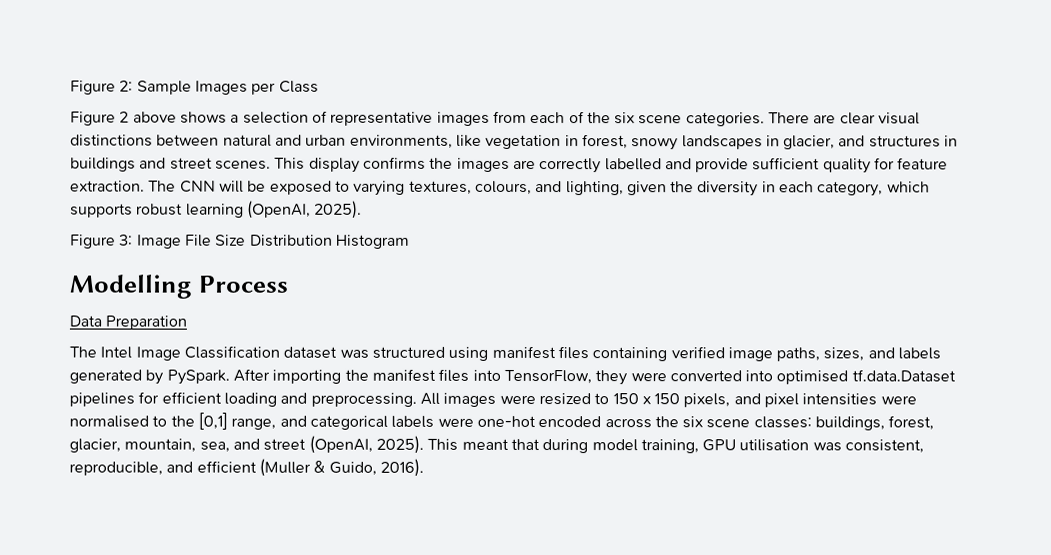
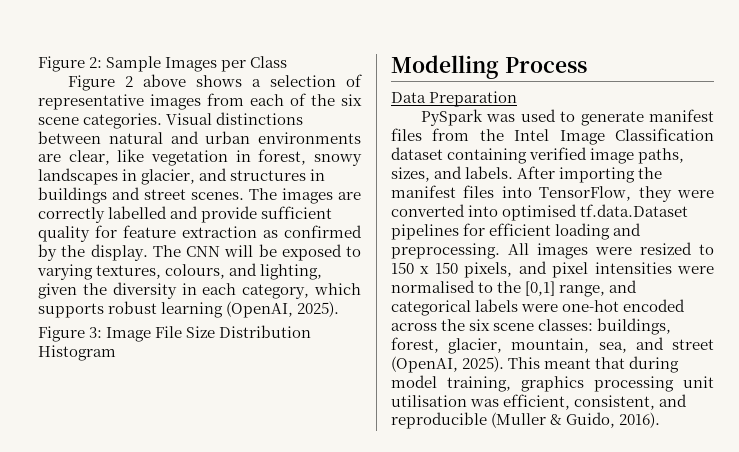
- There are clear visual distinctions between natural and urban environments, like vegetation in forest, snowy landscapes in glacier, and structures in buildings and street scenes.
+ Visual distinctions between natural and urban environments are clear, like vegetation in forest, snowy landscapes in glacier, and structures in buildings and street scenes.
- This display confirms the images are correctly labelled and provide sufficient quality for feature extraction.
+ The images are correctly labelled and provide sufficient quality for feature extraction as confirmed by the display.
- The Intel Image Classification dataset was structured using manifest files containing verified image paths, sizes, and labels generated by PySpark.
+ PySpark was used to generate manifest files from the Intel Image Classification dataset containing verified image paths, sizes, and labels.
- This meant that during model training, GPU utilisation was consistent, reproducible, and efficient (Muller & Guido, 2016).
+ This meant that during model training, graphics processing unit utilisation was efficient, consistent, and reproducible (Muller & Guido, 2016).

